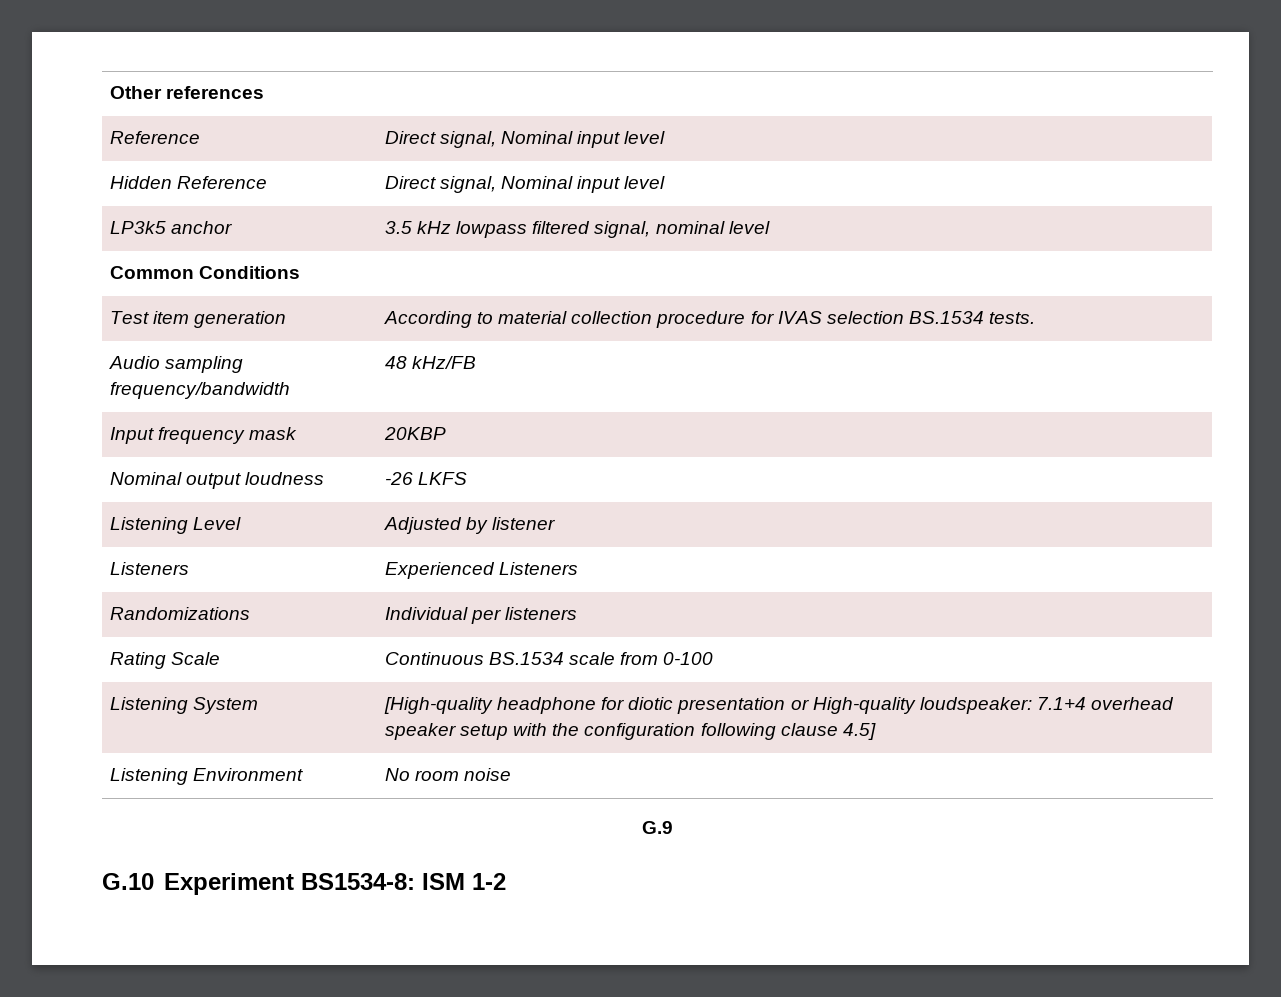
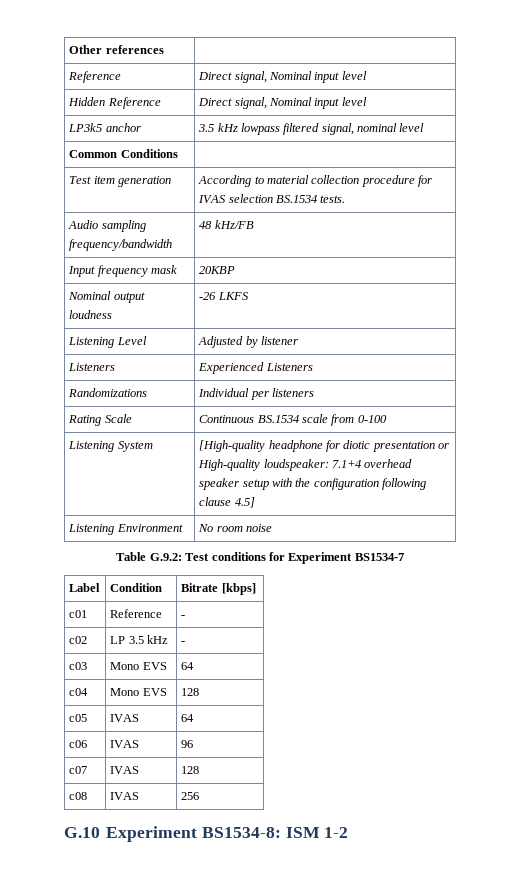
- G.9
+ Table G.9.2: Test conditions for Experiment BS1534-7
+ Label | Condition | Bitrate [kbps]
+ c01 | Reference | -
+ c02 | LP 3.5 kHz | -
+ c03 | Mono EVS | 64
+ c04 | Mono EVS | 128
+ c05 | IVAS | 64
+ c06 | IVAS | 96
+ c07 | IVAS | 128
+ c08 | IVAS | 256

